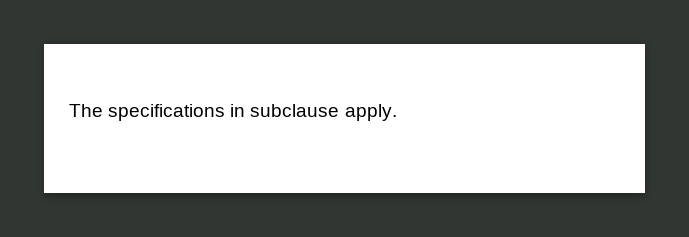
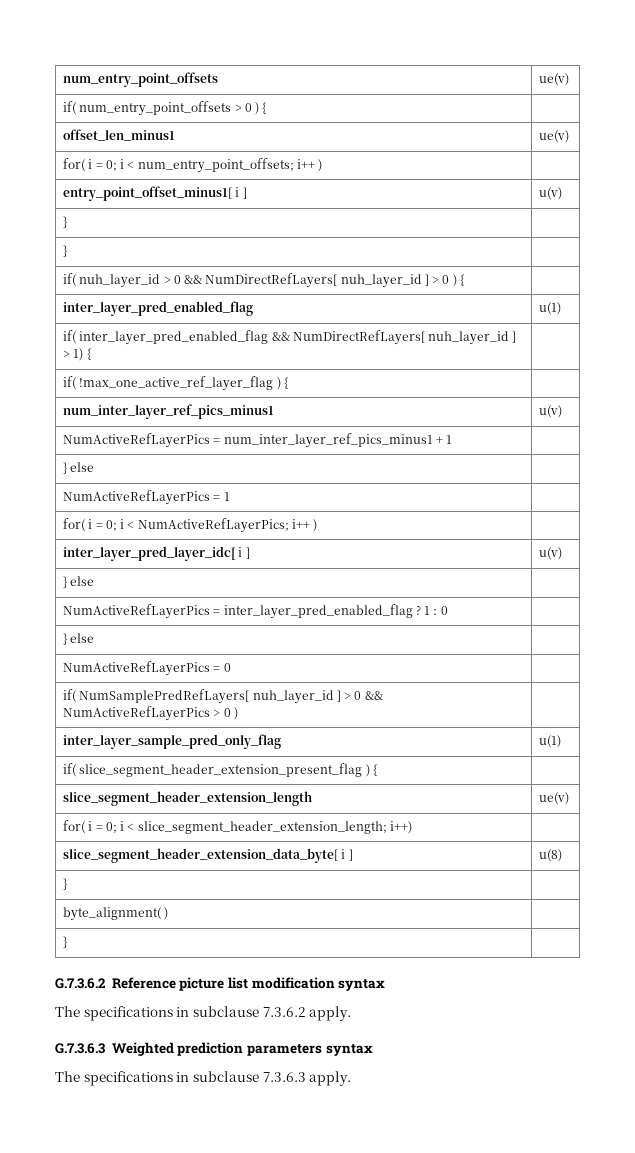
- The specifications in subclause apply.
+ num_entry_point_offsets | ue(v)
+ if( num_entry_point_offsets > 0 ) { |
+ offset_len_minus1 | ue(v)
+ for( i = 0; i < num_entry_point_offsets; i++ ) |
+ entry_point_offset_minus1[ i ] | u(v)
+ } |
+ } |
+ if( nuh_layer_id > 0 && NumDirectRefLayers[ nuh_layer_id ] > 0 ) { |
+ inter_layer_pred_enabled_flag | u(1)
+ if( inter_layer_pred_enabled_flag && NumDirectRefLayers[ nuh_layer_id ] > 1) { |
+ if( !max_one_active_ref_layer_flag ) { |
+ num_inter_layer_ref_pics_minus1 | u(v)
+ NumActiveRefLayerPics = num_inter_layer_ref_pics_minus1 + 1 |
+ } else |
+ NumActiveRefLayerPics = 1 |
+ for( i = 0; i < NumActiveRefLayerPics; i++ ) |
+ inter_layer_pred_layer_idc[ i ] | u(v)
+ } else |
+ NumActiveRefLayerPics = inter_layer_pred_enabled_flag ? 1 : 0 |
+ } else |
+ NumActiveRefLayerPics = 0 |
+ if( NumSamplePredRefLayers[ nuh_layer_id ] > 0 && NumActiveRefLayerPics > 0 ) |
+ inter_layer_sample_pred_only_flag | u(1)
+ if( slice_segment_header_extension_present_flag ) { |
+ slice_segment_header_extension_length | ue(v)
+ for( i = 0; i < slice_segment_header_extension_length; i++) |
+ slice_segment_header_extension_data_byte[ i ] | u(8)
+ } |
+ byte_alignment( ) |
+ } |
+ G.7.3.6.2 Reference picture list modification syntax
+ The specifications in subclause 7.3.6.2 apply.
+ G.7.3.6.3 Weighted prediction parameters syntax
+ The specifications in subclause 7.3.6.3 apply.

